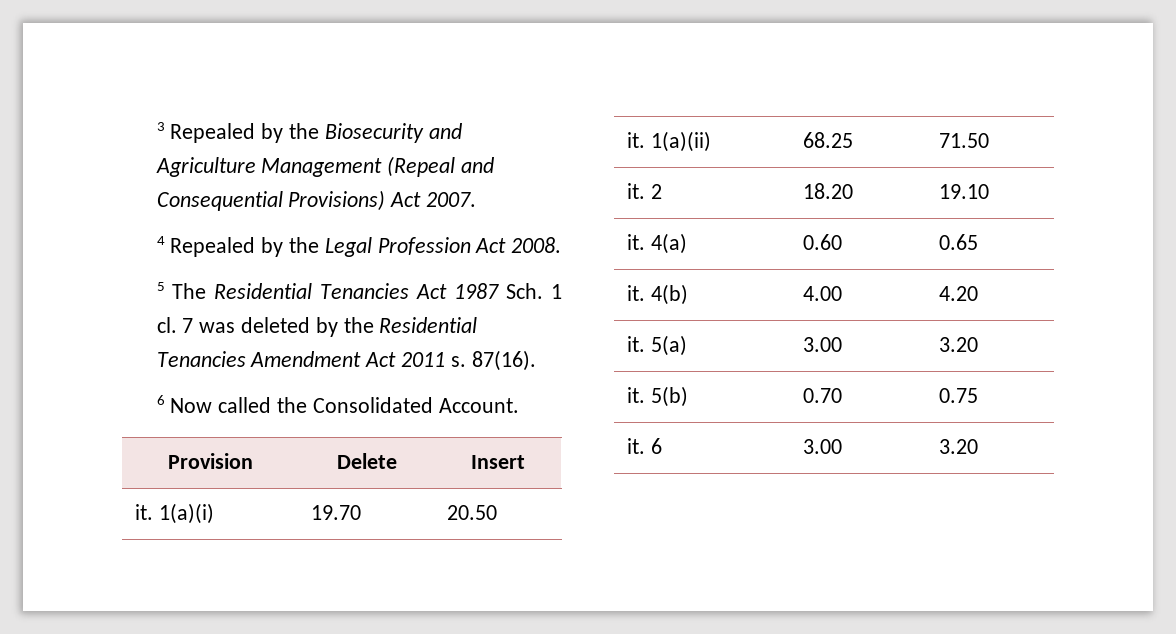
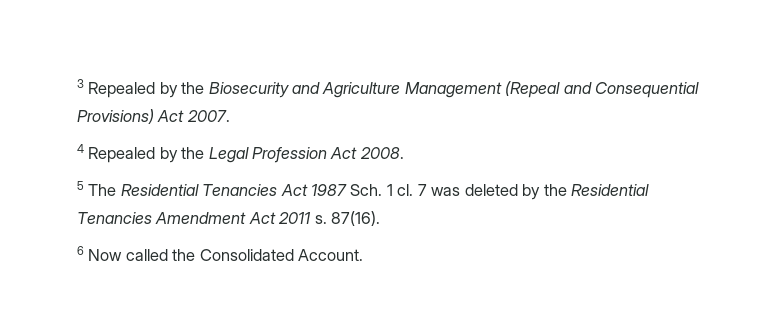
- Provision | Delete | Insert
- it. 1(a)(i) | 19.70 | 20.50
- it. 1(a)(ii) | 68.25 | 71.50
- it. 2 | 18.20 | 19.10
- it. 4(a) | 0.60 | 0.65
- it. 4(b) | 4.00 | 4.20
- it. 5(a) | 3.00 | 3.20
- it. 5(b) | 0.70 | 0.75
- it. 6 | 3.00 | 3.20

